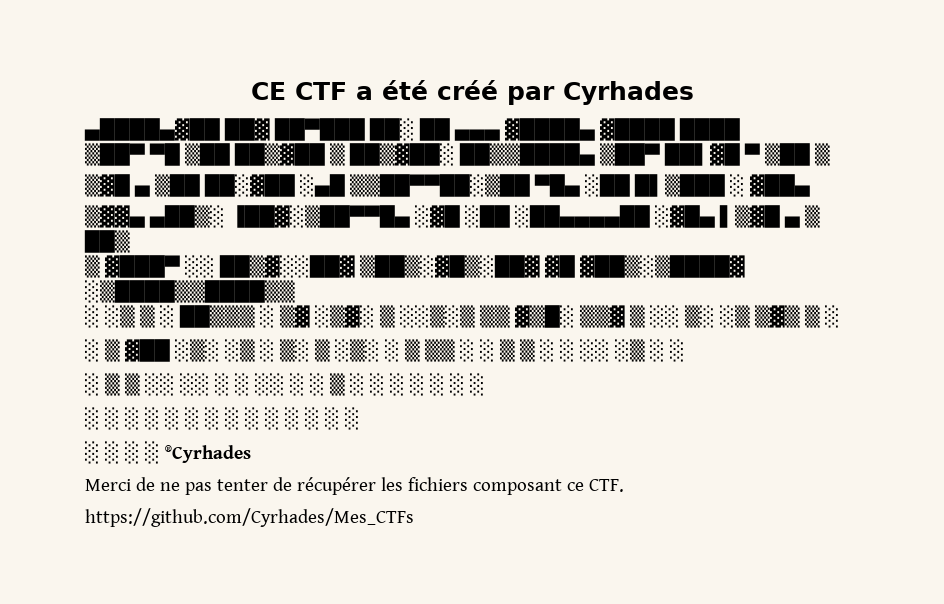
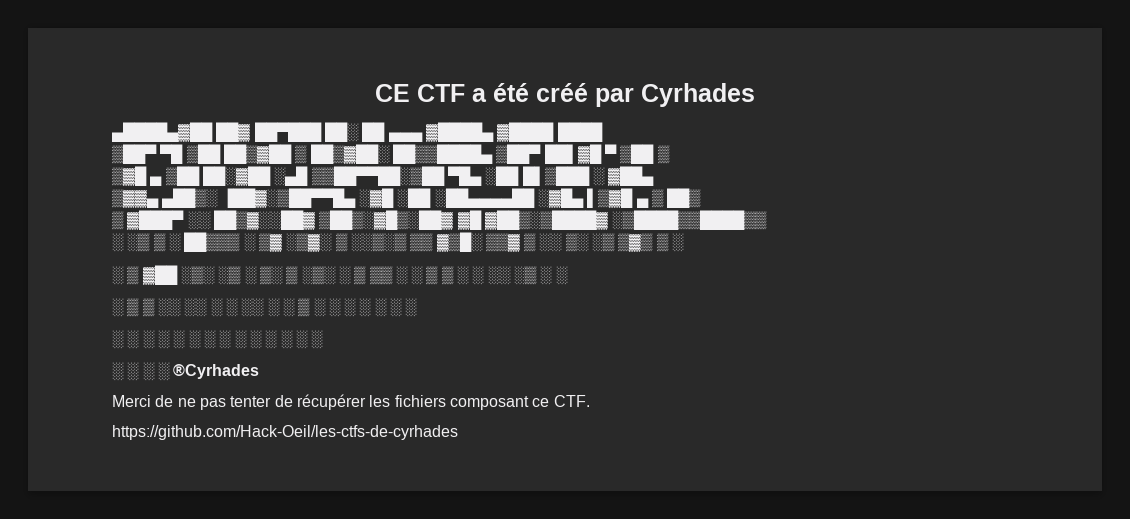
- https://github.com/Cyrhades/Mes_CTFs
+ https://github.com/Hack-Oeil/les-ctfs-de-cyrhades

